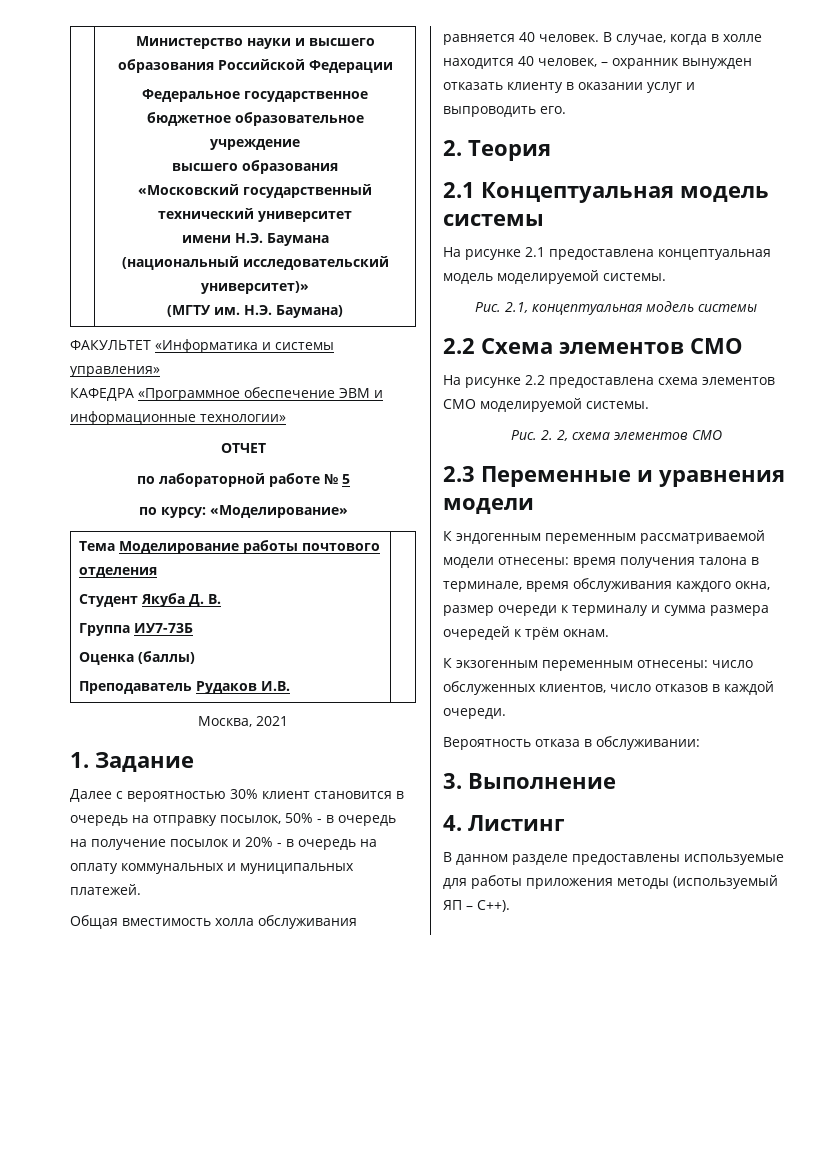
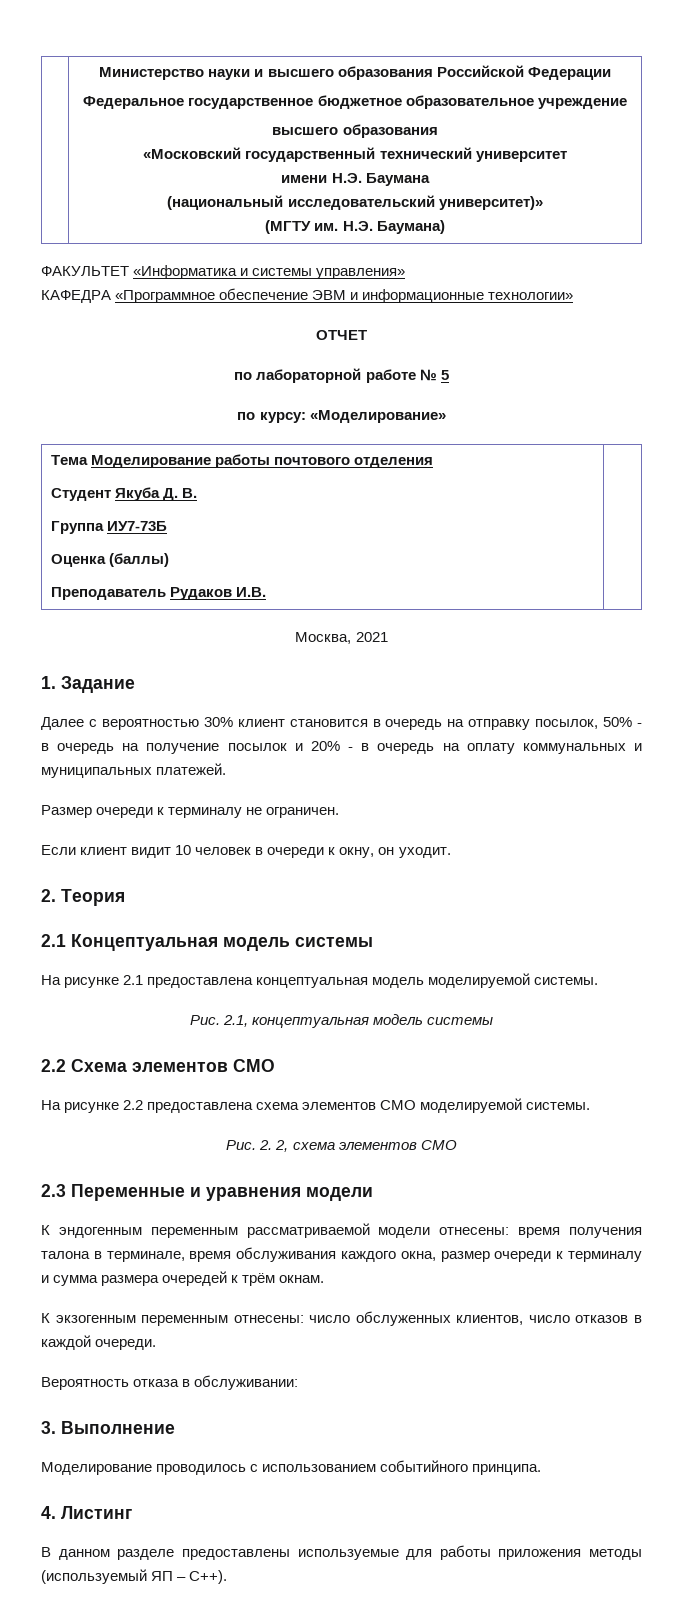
- Общая вместимость холла обслуживания равняется 40 человек. В случае, когда в холле находится 40 человек, – охранник вынужден отказать клиенту в оказании услуг и выпроводить его.
+ Размер очереди к терминалу не ограничен.
+ Если клиент видит 10 человек в очереди к окну, он уходит.
+ Моделирование проводилось с использованием событийного принципа.

